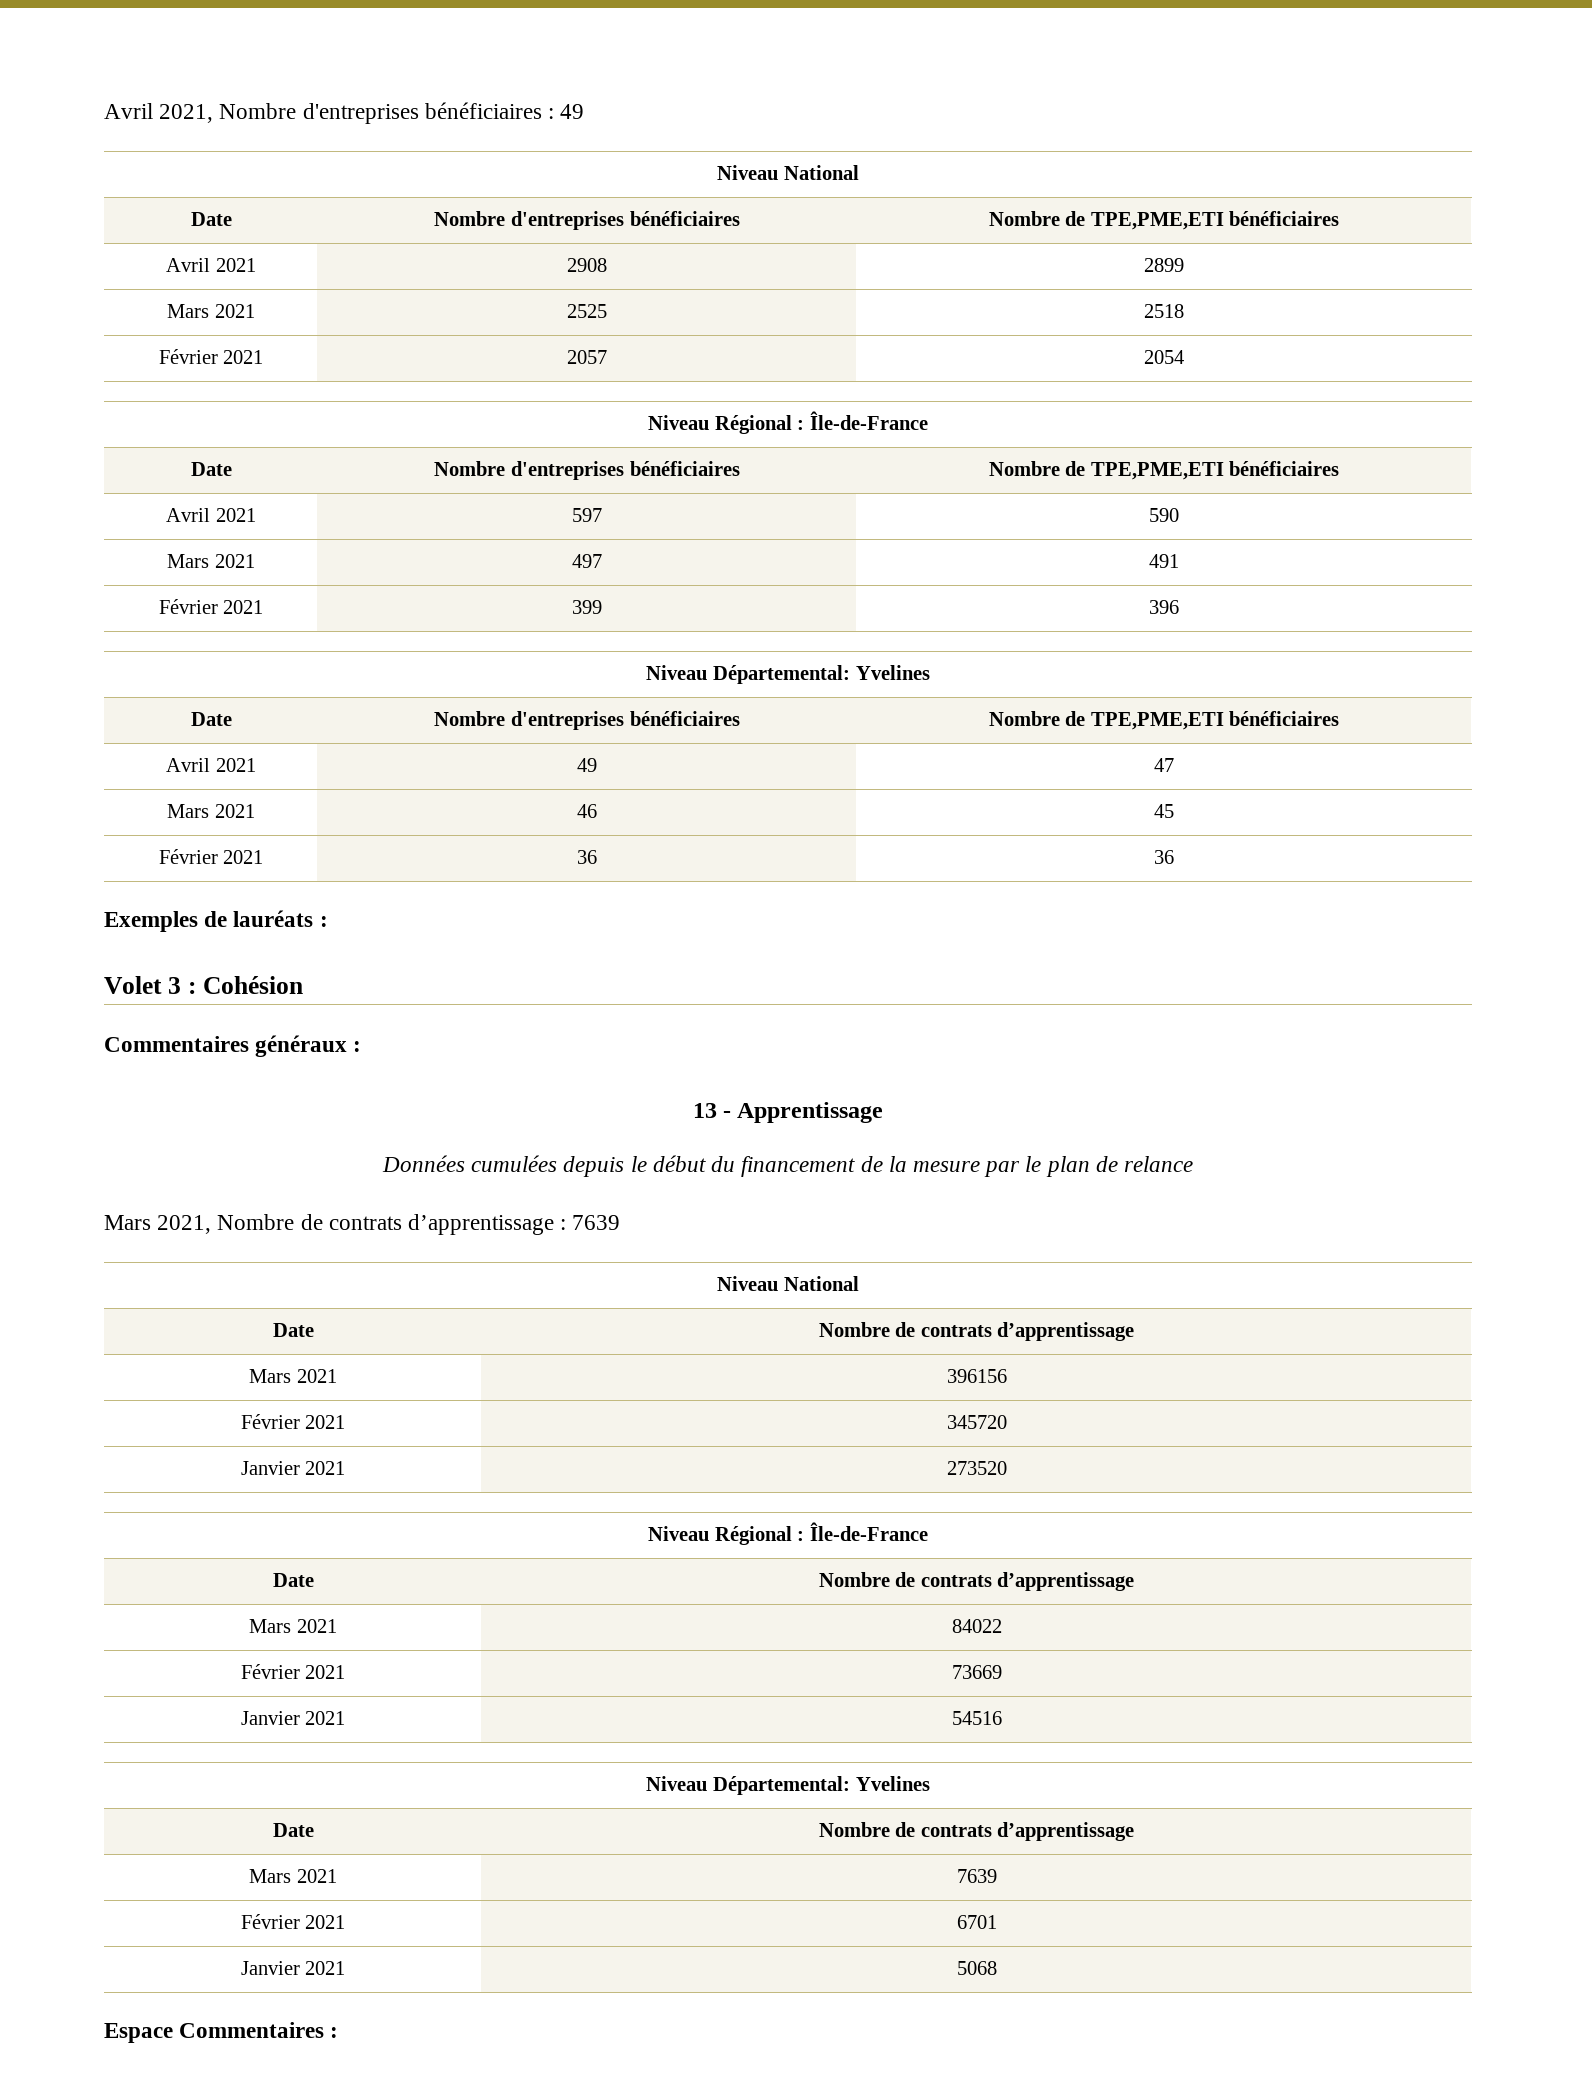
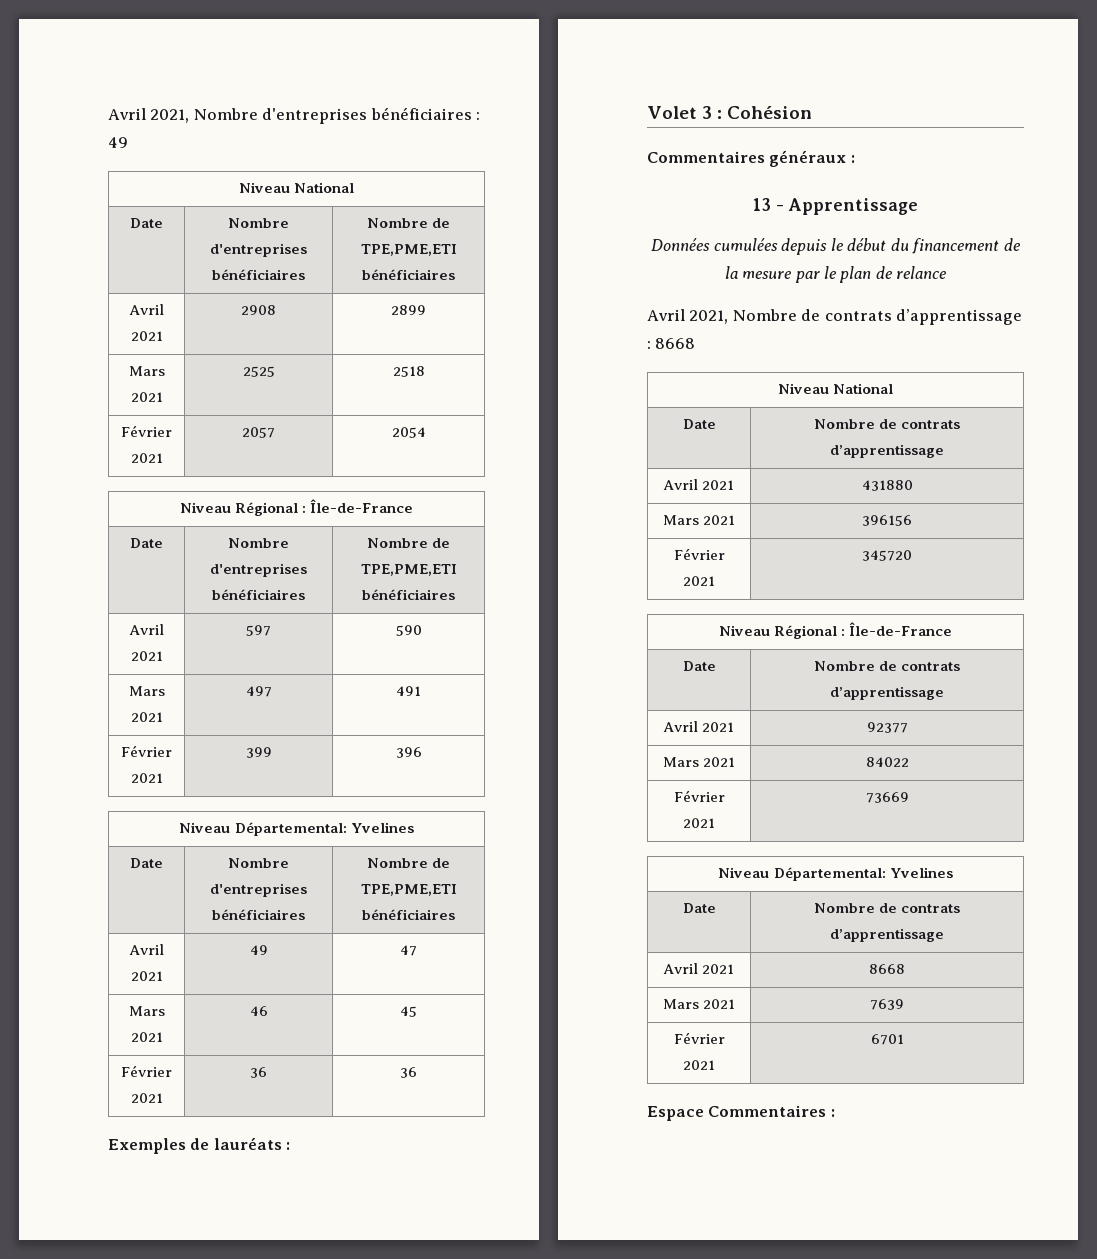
- Mars 2021, Nombre de contrats d’apprentissage : 7639
+ Avril 2021, Nombre de contrats d’apprentissage : 8668
+ Avril 2021 | 431880
- Janvier 2021 | 273520
+ Avril 2021 | 92377
- Janvier 2021 | 54516
+ Avril 2021 | 8668
- Janvier 2021 | 5068

